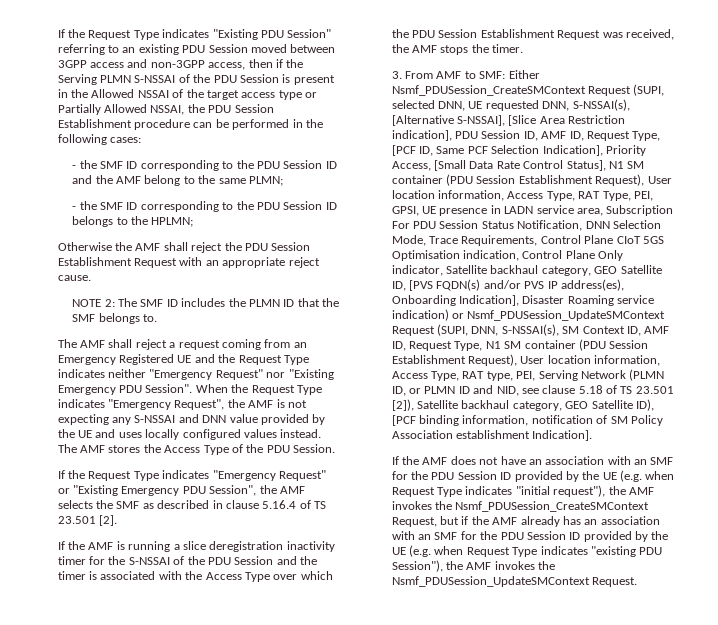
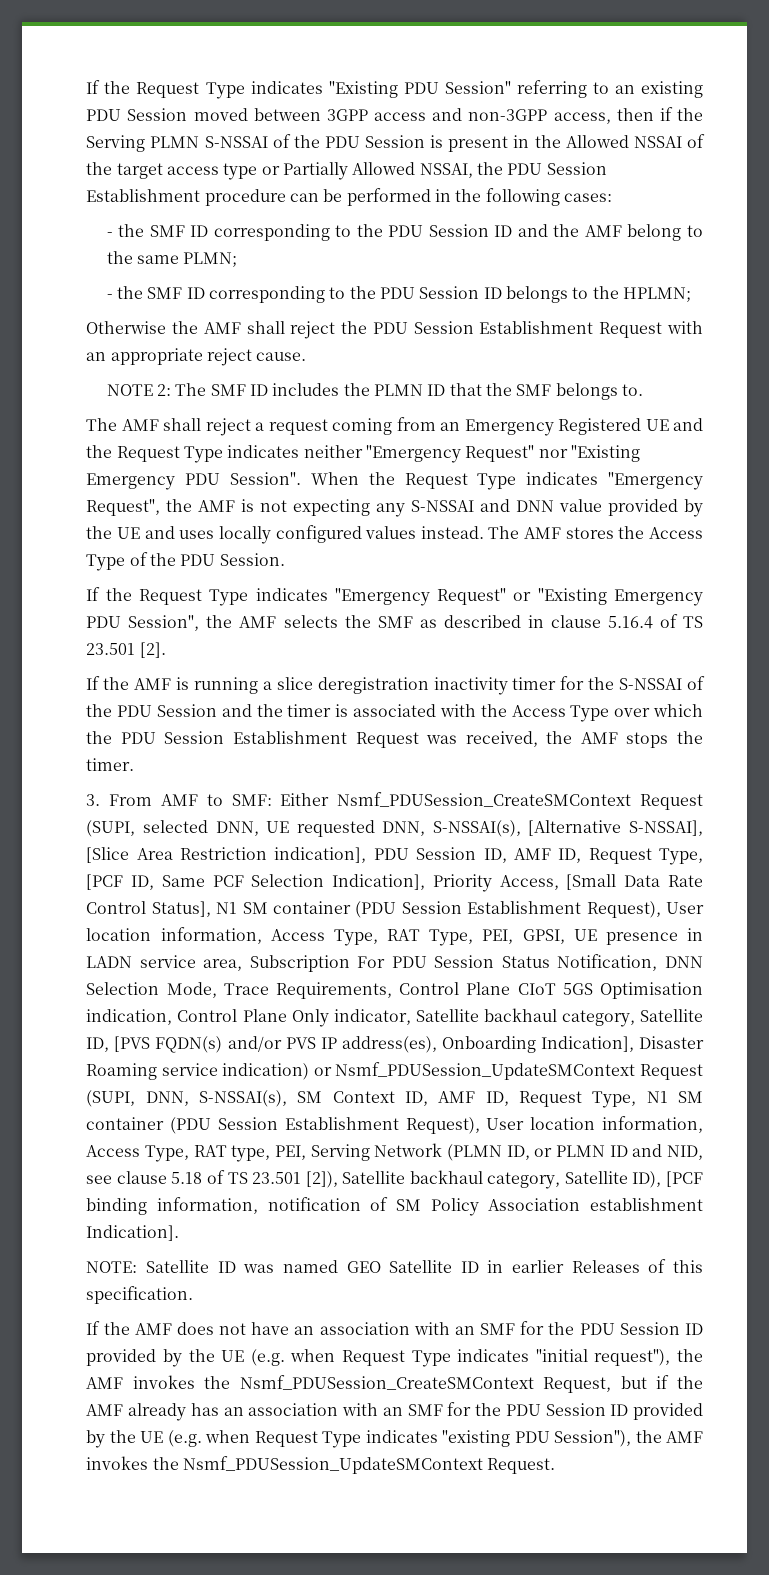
- Either Nsmf_PDUSession_CreateSMContext Request (SUPI, selected DNN, UE requested DNN, S-NSSAI(s), [Alternative S-NSSAI], [Slice Area Restriction indication], PDU Session ID, AMF ID, Request Type, [PCF ID, Same PCF Selection Indication], Priority Access, [Small Data Rate Control Status], N1 SM container (PDU Session Establishment Request), User location information, Access Type, RAT Type, PEI, GPSI, UE presence in LADN service area, Subscription For PDU Session Status Notification, DNN Selection Mode, Trace Requirements, Control Plane CIoT 5GS Optimisation indication, Control Plane Only indicator, Satellite backhaul category, GEO Satellite ID, [PVS FQDN(s) and/or PVS IP address(es), Onboarding Indication], Disaster Roaming service indication) or Nsmf_PDUSession_UpdateSMContext Request (SUPI, DNN, S-NSSAI(s), SM Context ID, AMF ID, Request Type, N1 SM container (PDU Session Establishment Request), User location information, Access Type, RAT type, PEI, Serving Network (PLMN ID, or PLMN ID and NID, see clause 5.18 of TS 23.501 [2]), Satellite backhaul category, GEO Satellite ID), [PCF binding information, notification of SM Policy Association establishment Indication].
+ Either Nsmf_PDUSession_CreateSMContext Request (SUPI, selected DNN, UE requested DNN, S-NSSAI(s), [Alternative S-NSSAI], [Slice Area Restriction indication], PDU Session ID, AMF ID, Request Type, [PCF ID, Same PCF Selection Indication], Priority Access, [Small Data Rate Control Status], N1 SM container (PDU Session Establishment Request), User location information, Access Type, RAT Type, PEI, GPSI, UE presence in LADN service area, Subscription For PDU Session Status Notification, DNN Selection Mode, Trace Requirements, Control Plane CIoT 5GS Optimisation indication, Control Plane Only indicator, Satellite backhaul category, Satellite ID, [PVS FQDN(s) and/or PVS IP address(es), Onboarding Indication], Disaster Roaming service indication) or Nsmf_PDUSession_UpdateSMContext Request (SUPI, DNN, S-NSSAI(s), SM Context ID, AMF ID, Request Type, N1 SM container (PDU Session Establishment Request), User location information, Access Type, RAT type, PEI, Serving Network (PLMN ID, or PLMN ID and NID, see clause 5.18 of TS 23.501 [2]), Satellite backhaul category, Satellite ID), [PCF binding information, notification of SM Policy Association establishment Indication].
+ NOTE: Satellite ID was named GEO Satellite ID in earlier Releases of this specification.

